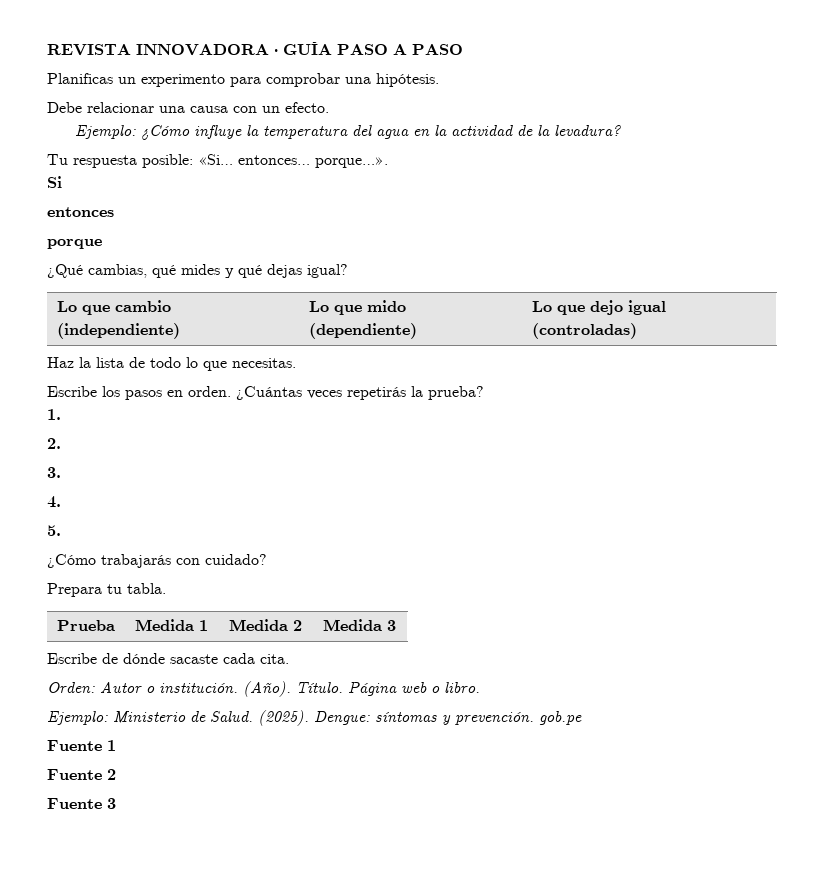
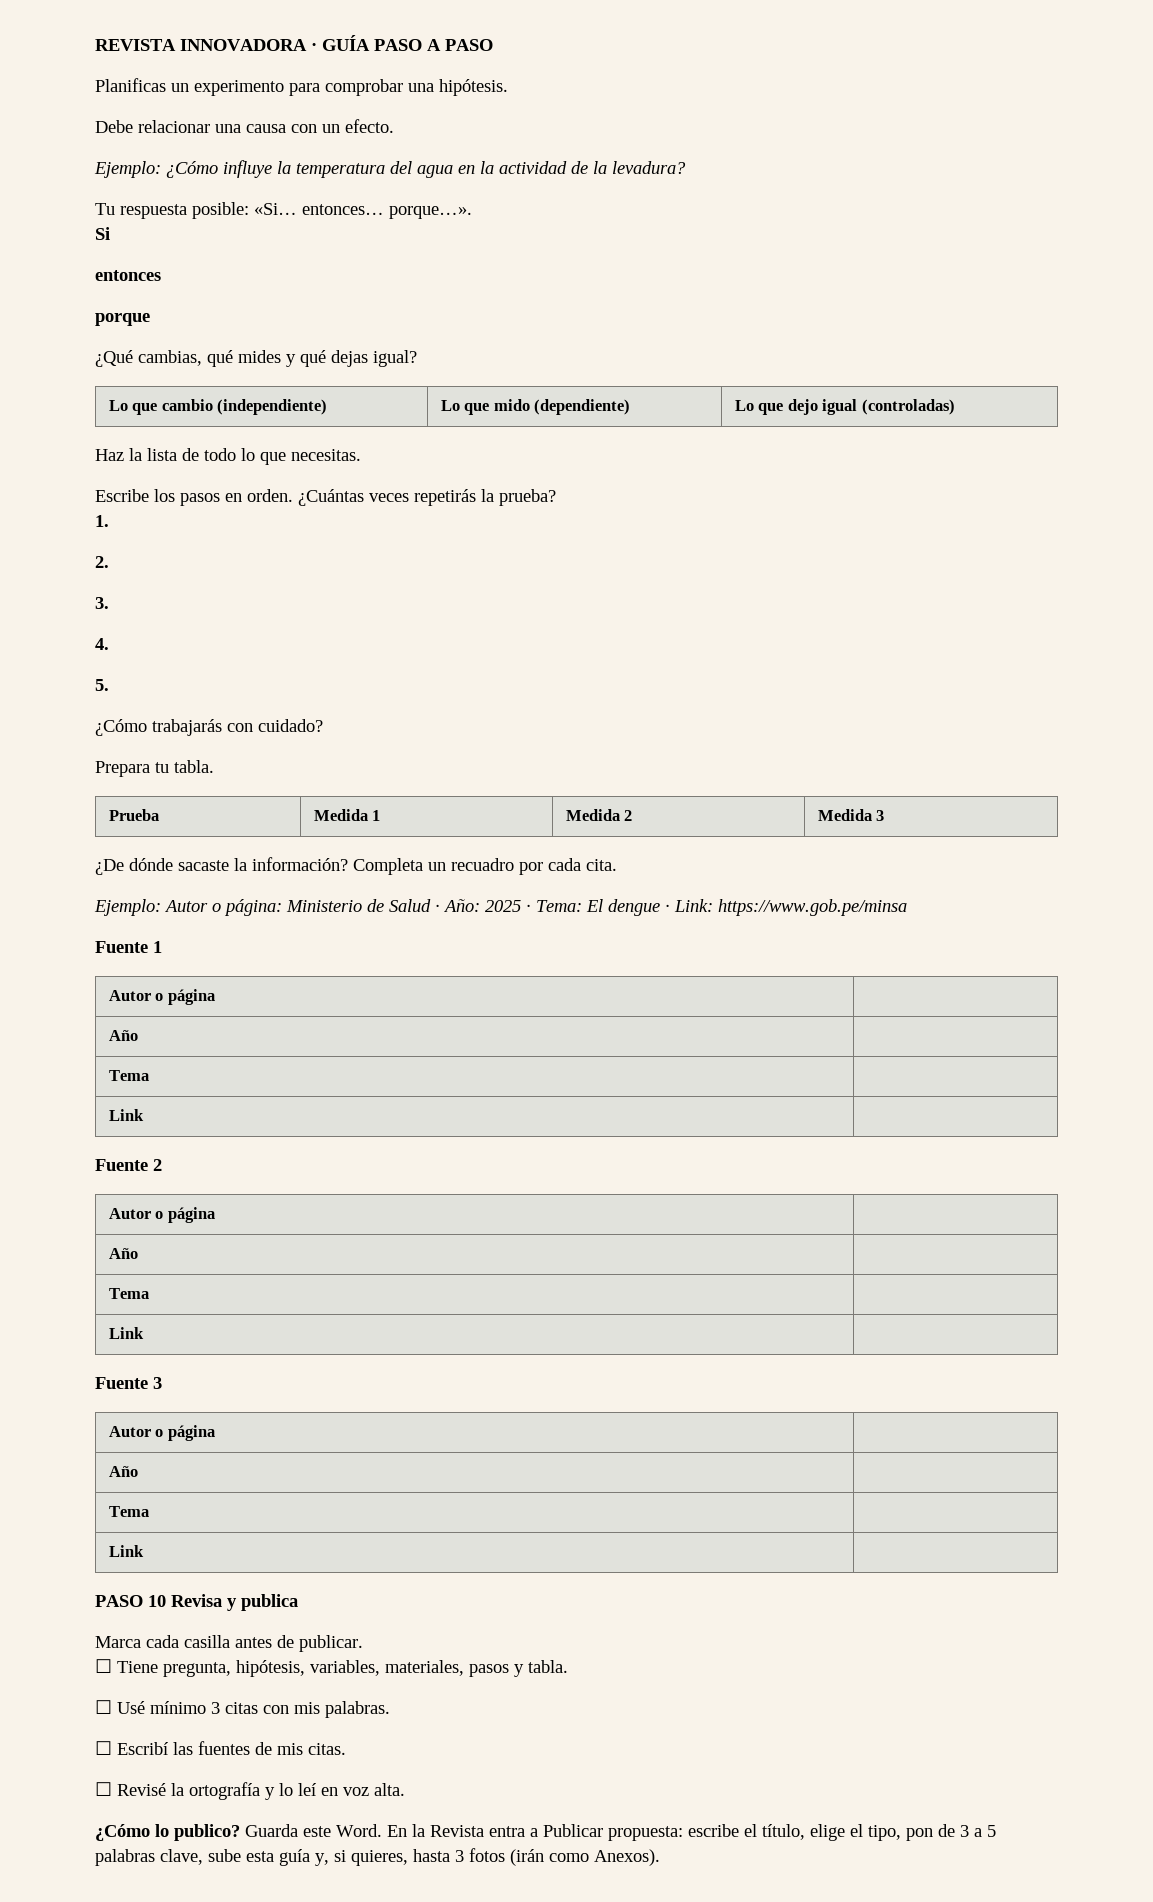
- Escribe de dónde sacaste cada cita.
+ ¿De dónde sacaste la información? Completa un recuadro por cada cita.
- Orden: Autor o institución. (Año). Título. Página web o libro.
- Ejemplo: Ministerio de Salud. (2025). Dengue: síntomas y prevención. gob.pe
+ Ejemplo: Autor o página: Ministerio de Salud · Año: 2025 · Tema: El dengue · Link: https://www.gob.pe/minsa
  Fuente 1
+ Autor o página |
+ Año |
+ Tema |
+ Link |
  Fuente 2
+ Autor o página |
+ Año |
+ Tema |
+ Link |
  Fuente 3
+ Autor o página |
+ Año |
+ Tema |
+ Link |
+ PASO 10 Revisa y publica
+ Marca cada casilla antes de publicar.
+ ☐ Tiene pregunta, hipótesis, variables, materiales, pasos y tabla.
+ ☐ Usé mínimo 3 citas con mis palabras.
+ ☐ Escribí las fuentes de mis citas.
+ ☐ Revisé la ortografía y lo leí en voz alta.
+ ¿Cómo lo publico? Guarda este Word. En la Revista entra a Publicar propuesta: escribe el título, elige el tipo, pon de 3 a 5 palabras clave, sube esta guía y, si quieres, hasta 3 fotos (irán como Anexos).

